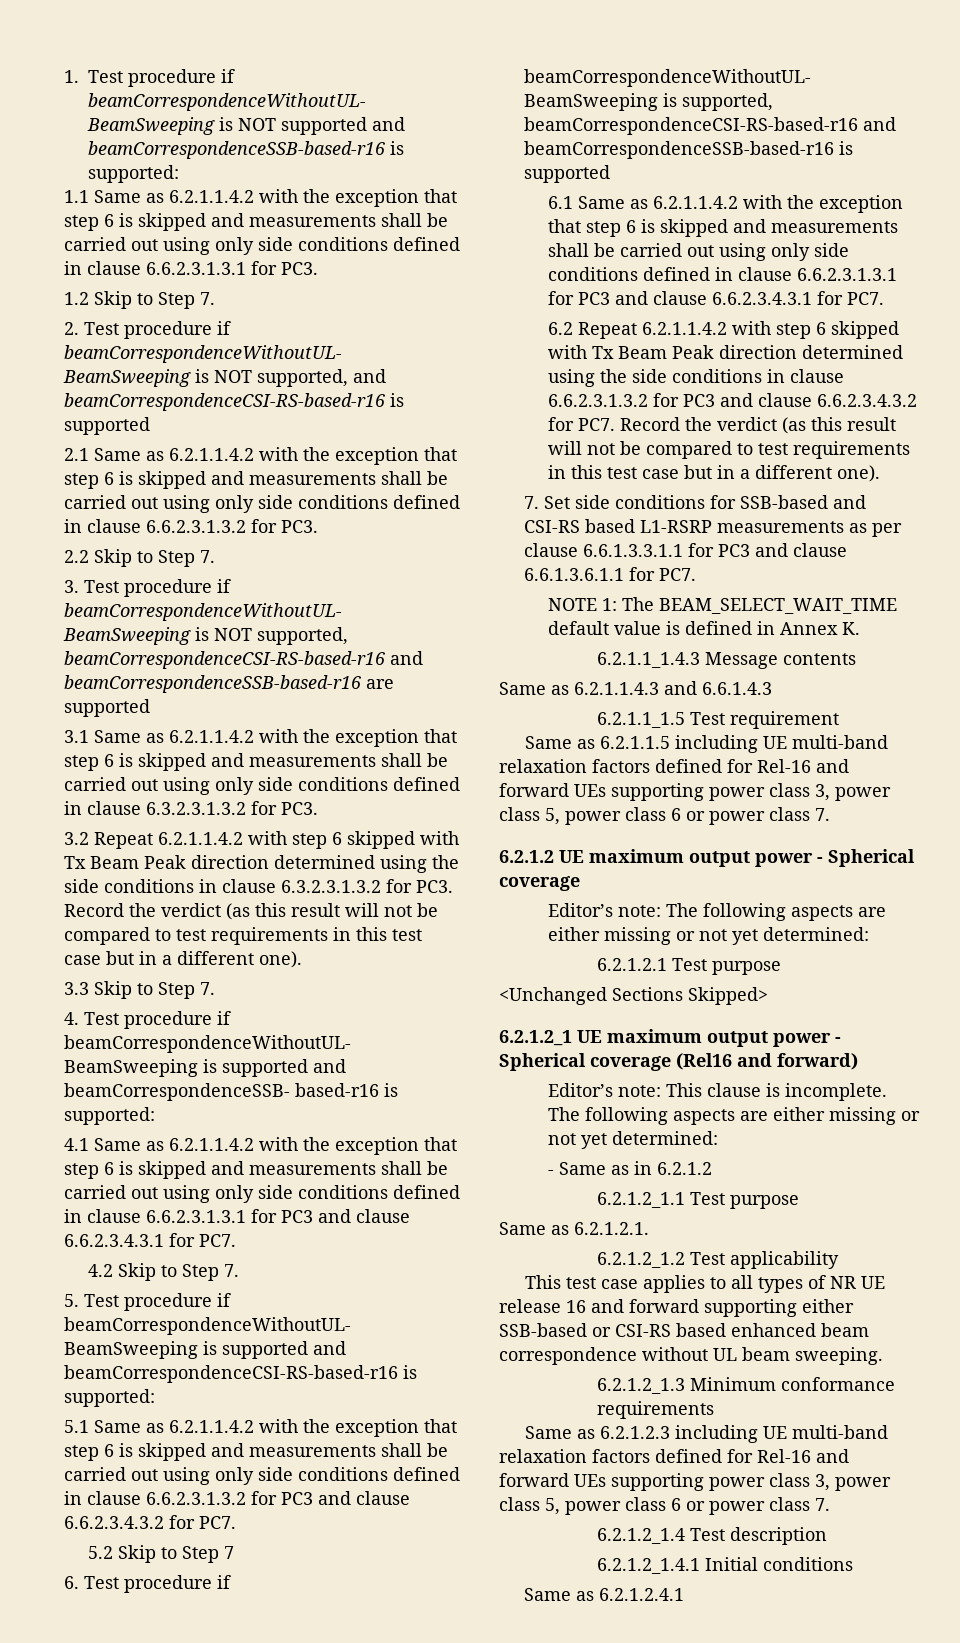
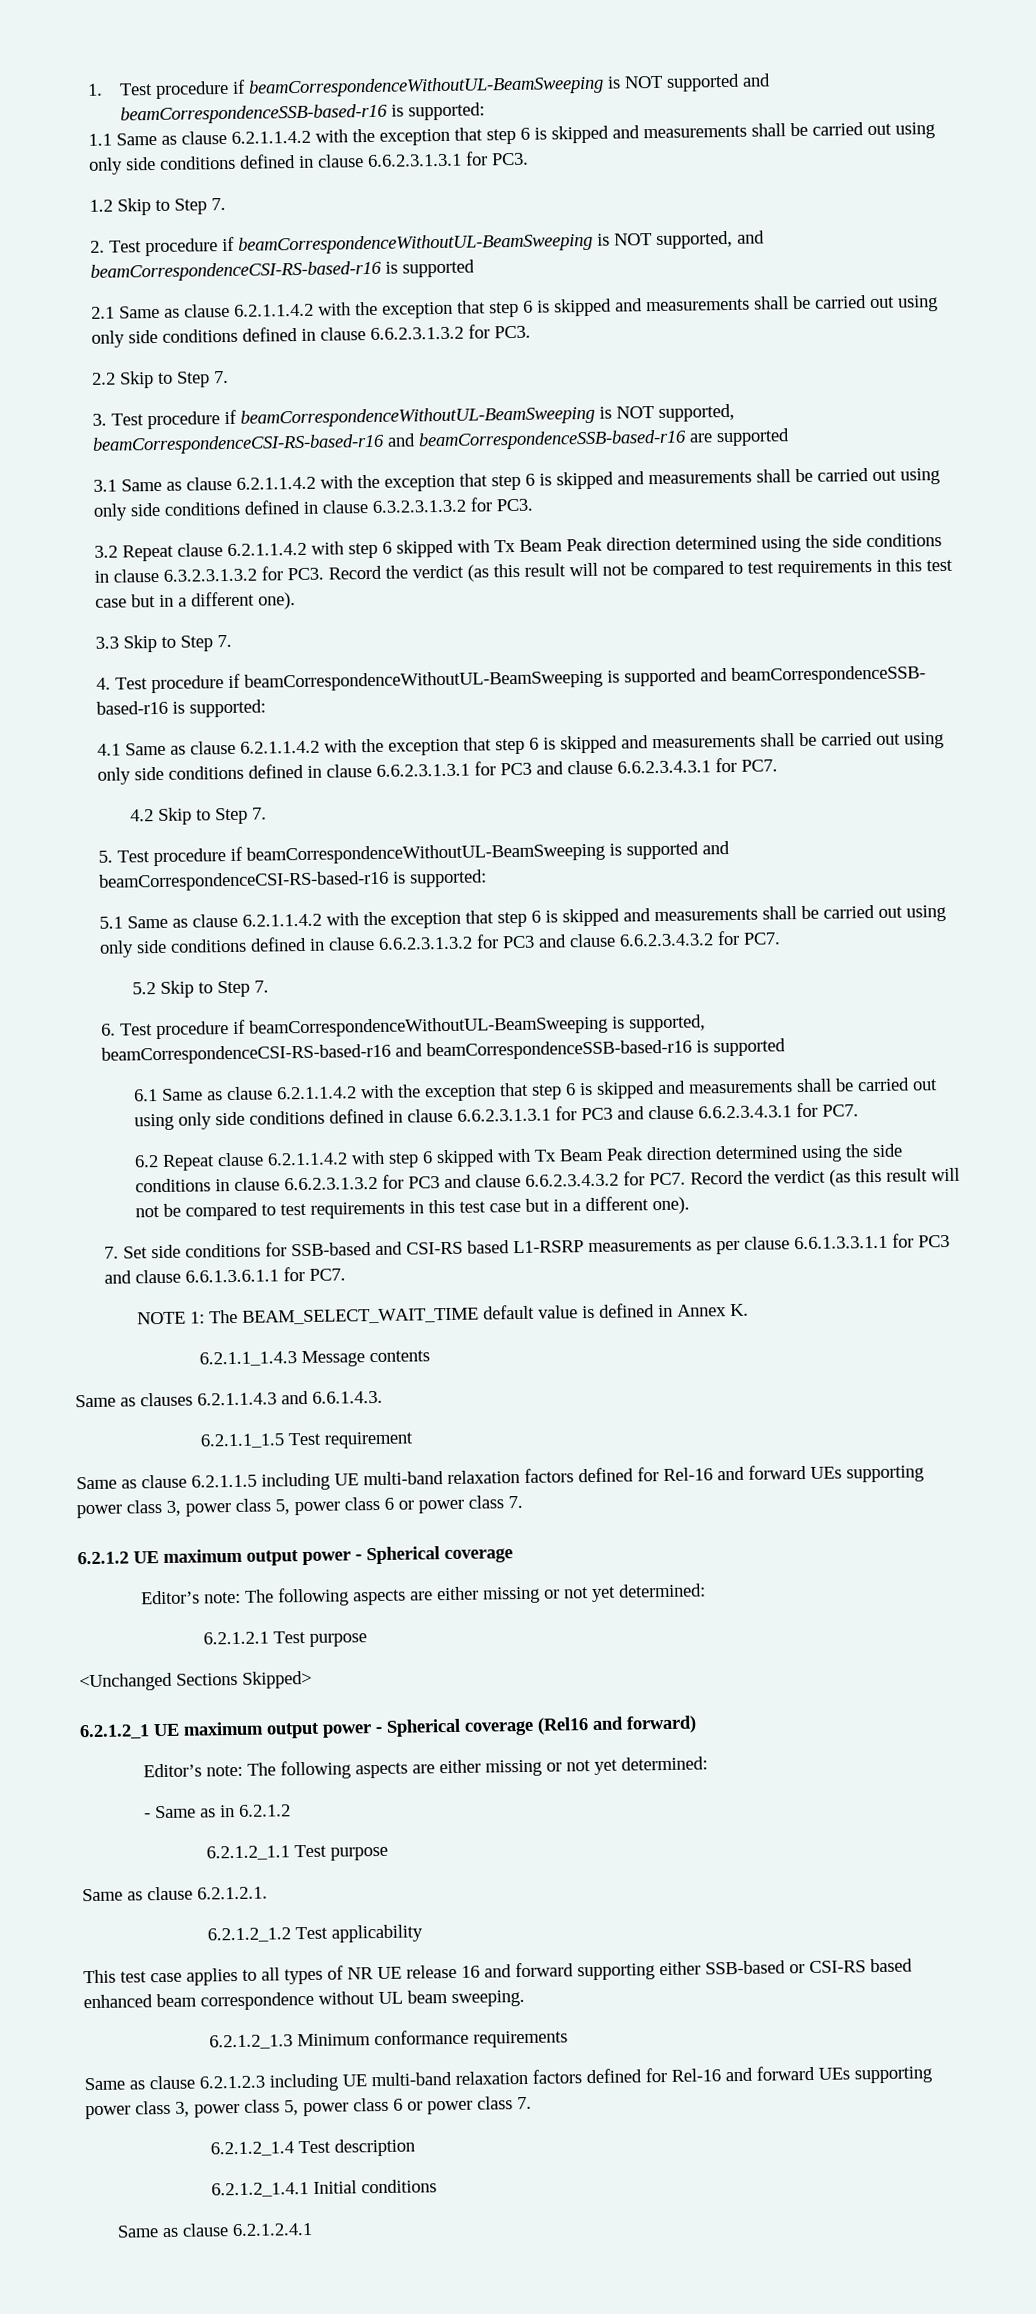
- 1.1 Same as 6.2.1.1.4.2 with the exception that step 6 is skipped and measurements shall be carried out using only side conditions defined in clause 6.6.2.3.1.3.1 for PC3.
+ 1.1 Same as clause 6.2.1.1.4.2 with the exception that step 6 is skipped and measurements shall be carried out using only side conditions defined in clause 6.6.2.3.1.3.1 for PC3.
- 2.1 Same as 6.2.1.1.4.2 with the exception that step 6 is skipped and measurements shall be carried out using only side conditions defined in clause 6.6.2.3.1.3.2 for PC3.
+ 2.1 Same as clause 6.2.1.1.4.2 with the exception that step 6 is skipped and measurements shall be carried out using only side conditions defined in clause 6.6.2.3.1.3.2 for PC3.
- 3.1 Same as 6.2.1.1.4.2 with the exception that step 6 is skipped and measurements shall be carried out using only side conditions defined in clause 6.3.2.3.1.3.2 for PC3.
+ 3.1 Same as clause 6.2.1.1.4.2 with the exception that step 6 is skipped and measurements shall be carried out using only side conditions defined in clause 6.3.2.3.1.3.2 for PC3.
- 3.2 Repeat 6.2.1.1.4.2 with step 6 skipped with Tx Beam Peak direction determined using the side conditions in clause 6.3.2.3.1.3.2 for PC3. Record the verdict (as this result will not be compared to test requirements in this test case but in a different one).
+ 3.2 Repeat clause 6.2.1.1.4.2 with step 6 skipped with Tx Beam Peak direction determined using the side conditions in clause 6.3.2.3.1.3.2 for PC3. Record the verdict (as this result will not be compared to test requirements in this test case but in a different one).
- 4.1 Same as 6.2.1.1.4.2 with the exception that step 6 is skipped and measurements shall be carried out using only side conditions defined in clause 6.6.2.3.1.3.1 for PC3 and clause 6.6.2.3.4.3.1 for PC7.
+ 4.1 Same as clause 6.2.1.1.4.2 with the exception that step 6 is skipped and measurements shall be carried out using only side conditions defined in clause 6.6.2.3.1.3.1 for PC3 and clause 6.6.2.3.4.3.1 for PC7.
- 5.1 Same as 6.2.1.1.4.2 with the exception that step 6 is skipped and measurements shall be carried out using only side conditions defined in clause 6.6.2.3.1.3.2 for PC3 and clause 6.6.2.3.4.3.2 for PC7.
+ 5.1 Same as clause 6.2.1.1.4.2 with the exception that step 6 is skipped and measurements shall be carried out using only side conditions defined in clause 6.6.2.3.1.3.2 for PC3 and clause 6.6.2.3.4.3.2 for PC7.
- 5.2 Skip to Step 7
+ 5.2 Skip to Step 7.
- 6.1 Same as 6.2.1.1.4.2 with the exception that step 6 is skipped and measurements shall be carried out using only side conditions defined in clause 6.6.2.3.1.3.1 for PC3 and clause 6.6.2.3.4.3.1 for PC7.
+ 6.1 Same as clause 6.2.1.1.4.2 with the exception that step 6 is skipped and measurements shall be carried out using only side conditions defined in clause 6.6.2.3.1.3.1 for PC3 and clause 6.6.2.3.4.3.1 for PC7.
- 6.2 Repeat 6.2.1.1.4.2 with step 6 skipped with Tx Beam Peak direction determined using the side conditions in clause 6.6.2.3.1.3.2 for PC3 and clause 6.6.2.3.4.3.2 for PC7. Record the verdict (as this result will not be compared to test requirements in this test case but in a different one).
+ 6.2 Repeat clause 6.2.1.1.4.2 with step 6 skipped with Tx Beam Peak direction determined using the side conditions in clause 6.6.2.3.1.3.2 for PC3 and clause 6.6.2.3.4.3.2 for PC7. Record the verdict (as this result will not be compared to test requirements in this test case but in a different one).
- Same as 6.2.1.1.4.3 and 6.6.1.4.3
+ Same as clauses 6.2.1.1.4.3 and 6.6.1.4.3.
- Same as 6.2.1.1.5 including UE multi-band relaxation factors defined for Rel-16 and forward UEs supporting power class 3, power class 5, power class 6 or power class 7.
+ Same as clause 6.2.1.1.5 including UE multi-band relaxation factors defined for Rel-16 and forward UEs supporting power class 3, power class 5, power class 6 or power class 7.
  6.2.1.2_1 UE maximum output power - Spherical coverage (Rel16 and forward)
- Editor’s note: This clause is incomplete. The following aspects are either missing or not yet determined:
+ Editor’s note: The following aspects are either missing or not yet determined:
- Same as 6.2.1.2.1.
+ Same as clause 6.2.1.2.1.
- Same as 6.2.1.2.3 including UE multi-band relaxation factors defined for Rel-16 and forward UEs supporting power class 3, power class 5, power class 6 or power class 7.
+ Same as clause 6.2.1.2.3 including UE multi-band relaxation factors defined for Rel-16 and forward UEs supporting power class 3, power class 5, power class 6 or power class 7.
- Same as 6.2.1.2.4.1
+ Same as clause 6.2.1.2.4.1

